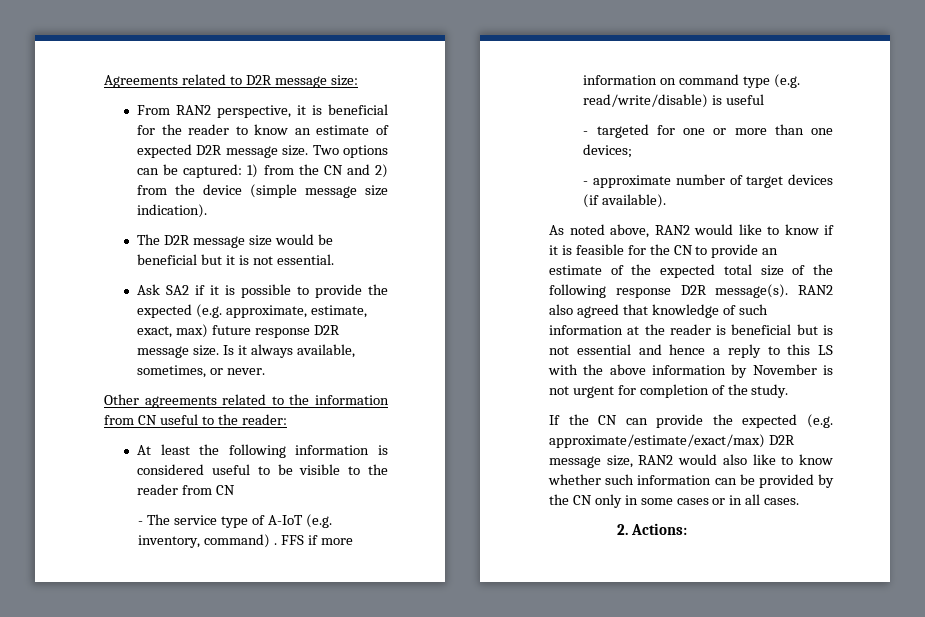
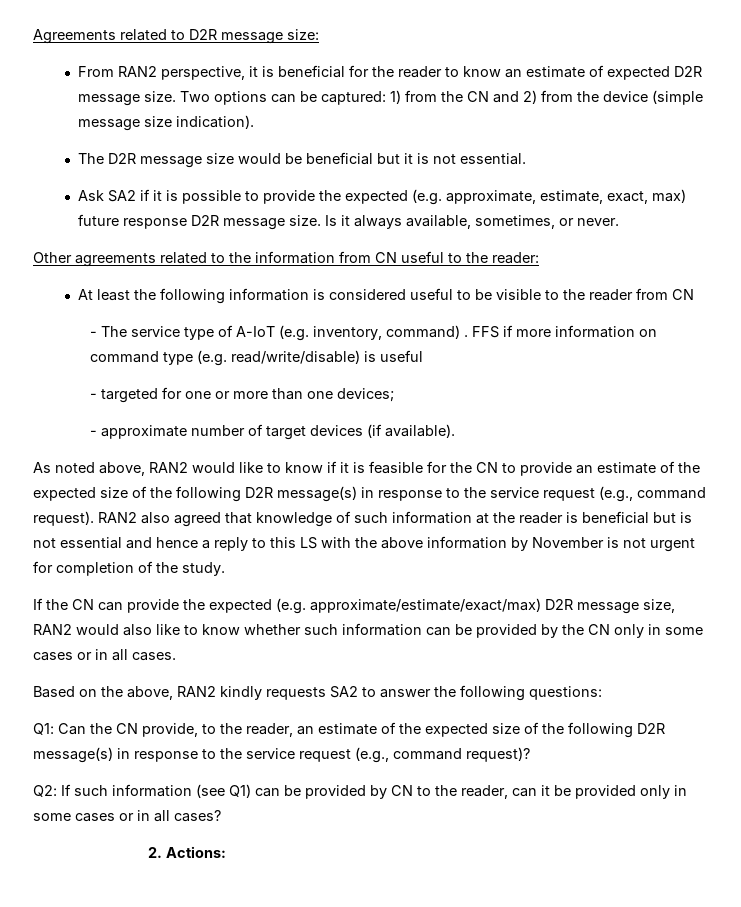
- As noted above, RAN2 would like to know if it is feasible for the CN to provide an estimate of the expected total size of the following response D2R message(s).
+ As noted above, RAN2 would like to know if it is feasible for the CN to provide an estimate of the expected size of the following D2R message(s) in response to the service request (e.g., command request).
+ Based on the above, RAN2 kindly requests SA2 to answer the following questions:
+ Q1: Can the CN provide, to the reader, an estimate of the expected size of the following D2R message(s) in response to the service request (e.g., command request)?
+ Q2: If such information (see Q1) can be provided by CN to the reader, can it be provided only in some cases or in all cases?

